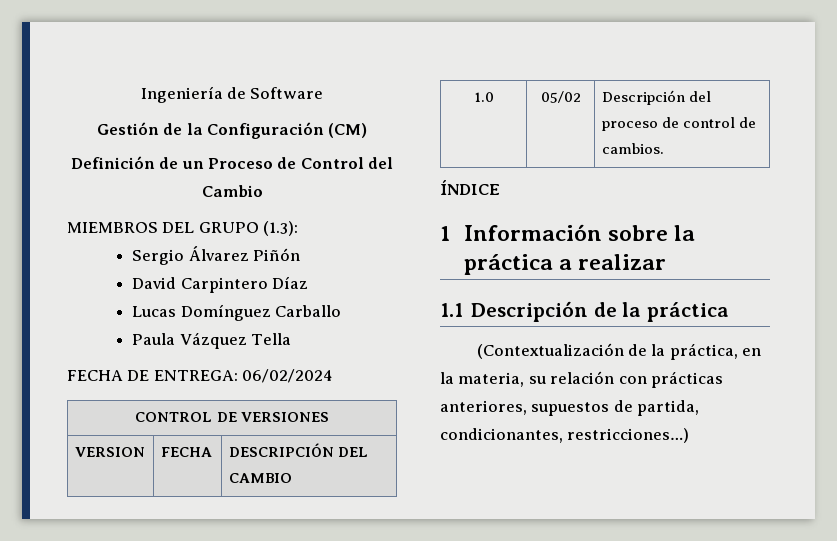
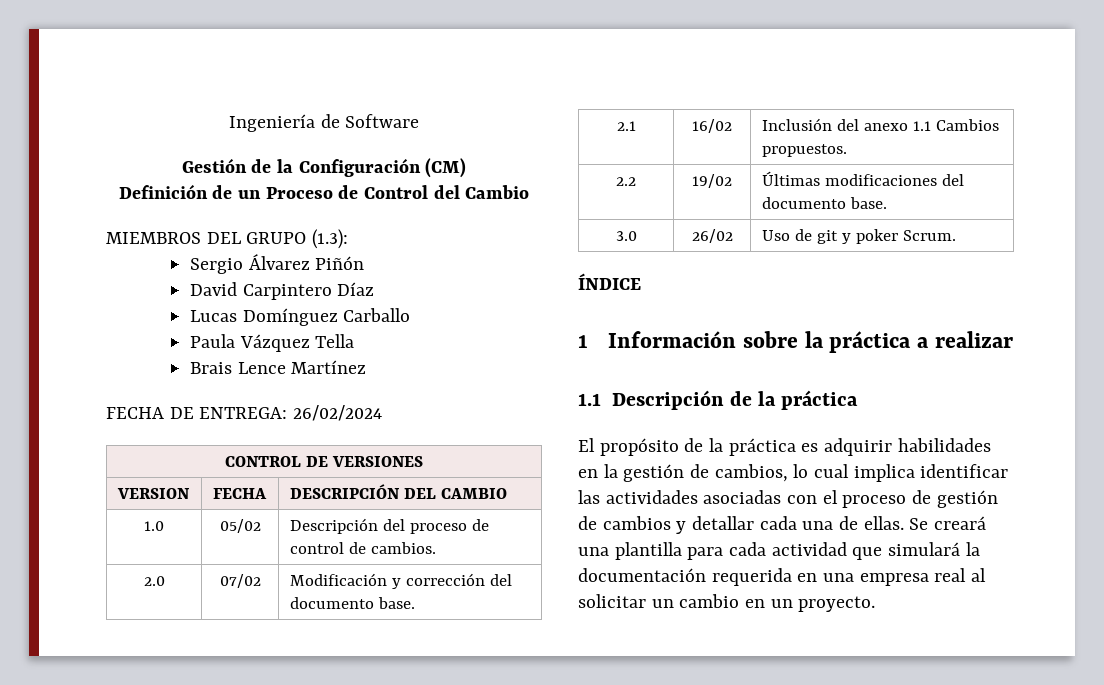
+ Brais Lence Martínez
- FECHA DE ENTREGA: 06/02/2024
+ FECHA DE ENTREGA: 26/02/2024
+ 2.0 | 07/02 | Modificación y corrección del documento base.
+ 2.1 | 16/02 | Inclusión del anexo 1.1 Cambios propuestos.
+ 2.2 | 19/02 | Últimas modificaciones del documento base.
+ 3.0 | 26/02 | Uso de git y poker Scrum.
- (Contextualización de la práctica, en la materia, su relación con prácticas anteriores, supuestos de partida, condicionantes, restricciones…)
+ El propósito de la práctica es adquirir habilidades en la gestión de cambios, lo cual implica identificar las actividades asociadas con el proceso de gestión de cambios y detallar cada una de ellas. Se creará una plantilla para cada actividad que simulará la documentación requerida en una empresa real al solicitar un cambio en un proyecto.

